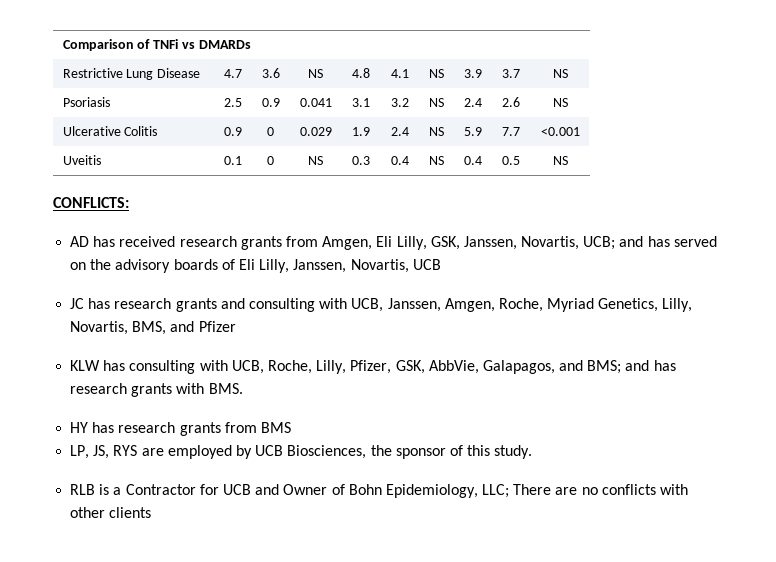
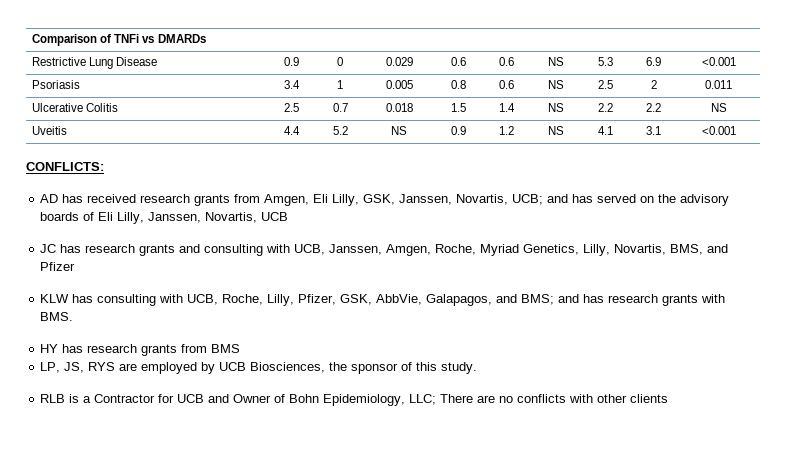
- Restrictive Lung Disease | 4.7 | 3.6 | NS | 4.8 | 4.1 | NS | 3.9 | 3.7 | NS
- Psoriasis | 2.5 | 0.9 | 0.041 | 3.1 | 3.2 | NS | 2.4 | 2.6 | NS
- Ulcerative Colitis | 0.9 | 0 | 0.029 | 1.9 | 2.4 | NS | 5.9 | 7.7 | <0.001
- Uveitis | 0.1 | 0 | NS | 0.3 | 0.4 | NS | 0.4 | 0.5 | NS
+ Restrictive Lung Disease | 0.9 | 0 | 0.029 | 0.6 | 0.6 | NS | 5.3 | 6.9 | <0.001
+ Psoriasis | 3.4 | 1 | 0.005 | 0.8 | 0.6 | NS | 2.5 | 2 | 0.011
+ Ulcerative Colitis | 2.5 | 0.7 | 0.018 | 1.5 | 1.4 | NS | 2.2 | 2.2 | NS
+ Uveitis | 4.4 | 5.2 | NS | 0.9 | 1.2 | NS | 4.1 | 3.1 | <0.001

